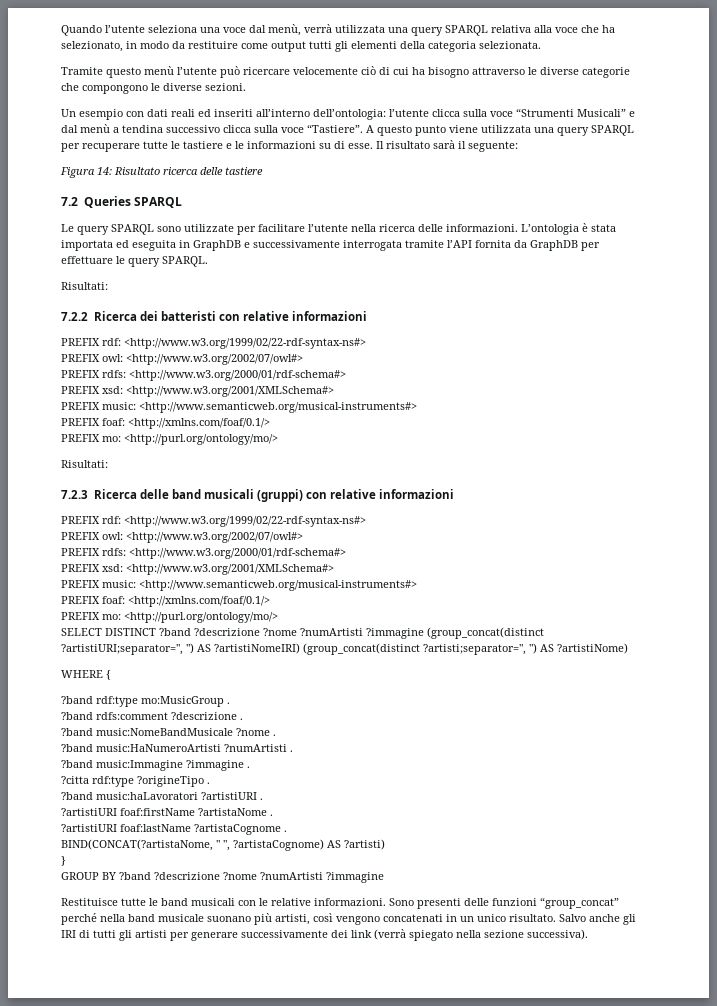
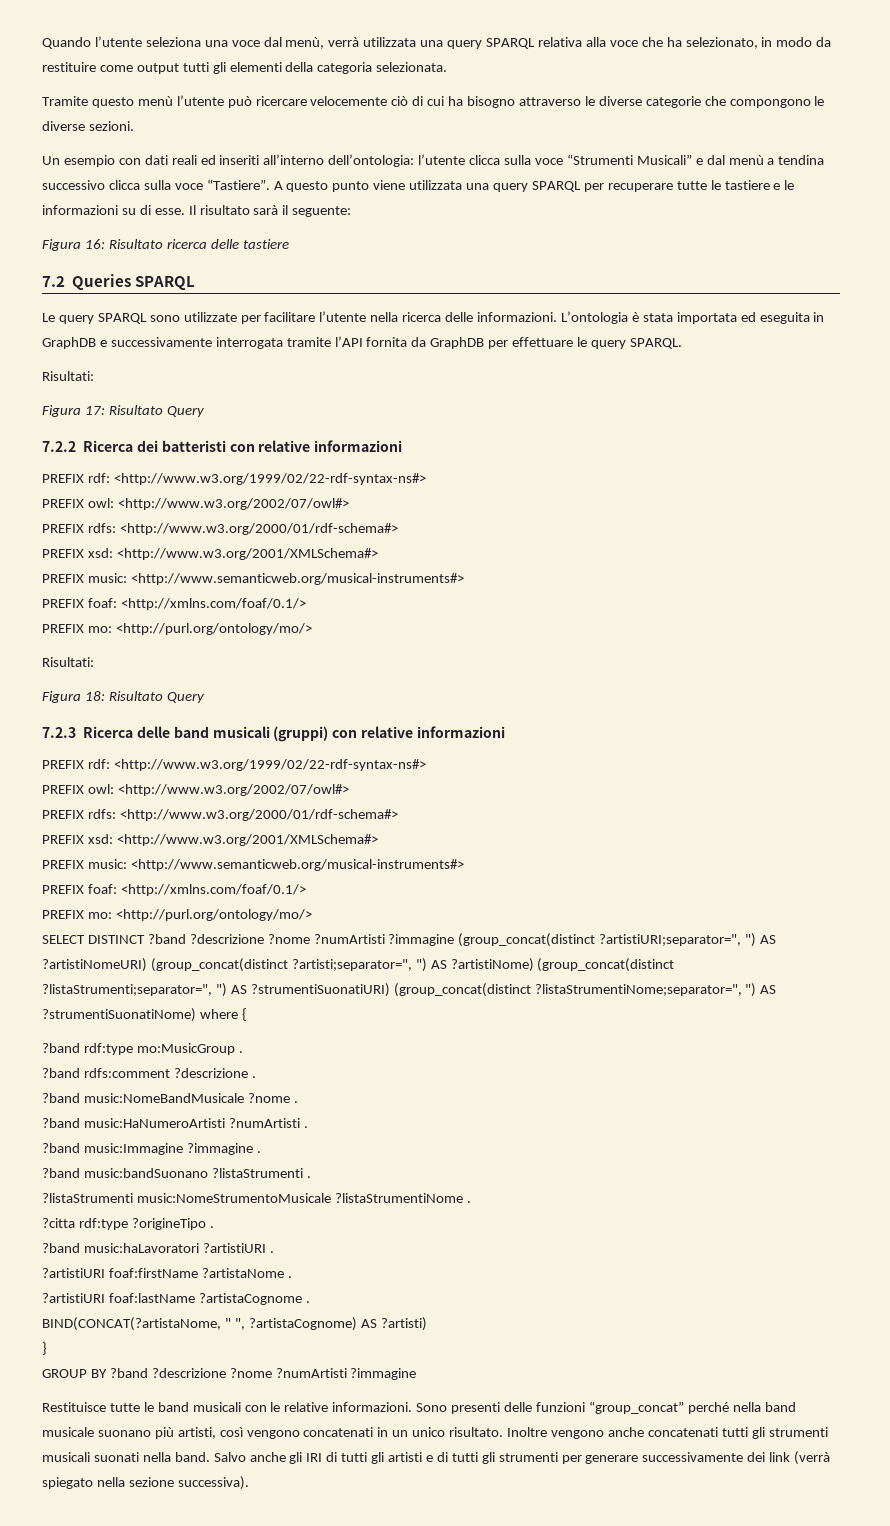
- Figura 14: Risultato ricerca delle tastiere
+ Figura 16: Risultato ricerca delle tastiere
+ Figura 17: Risultato Query
+ Figura 18: Risultato Query
- SELECT DISTINCT ?band ?descrizione ?nome ?numArtisti ?immagine (group_concat(distinct ?artistiURI;separator=", ") AS ?artistiNomeIRI) (group_concat(distinct ?artisti;separator=", ") AS ?artistiNome)
- WHERE {
+ SELECT DISTINCT ?band ?descrizione ?nome ?numArtisti ?immagine (group_concat(distinct ?artistiURI;separator=", ") AS ?artistiNomeURI) (group_concat(distinct ?artisti;separator=", ") AS ?artistiNome) (group_concat(distinct ?listaStrumenti;separator=", ") AS ?strumentiSuonatiURI) (group_concat(distinct ?listaStrumentiNome;separator=", ") AS ?strumentiSuonatiNome) where {
+ ?band music:bandSuonano ?listaStrumenti .
+ ?listaStrumenti music:NomeStrumentoMusicale ?listaStrumentiNome .
+ Inoltre vengono anche concatenati tutti gli strumenti musicali suonati nella band.
- Salvo anche gli IRI di tutti gli artisti per generare successivamente dei link (verrà spiegato nella sezione successiva).
+ Salvo anche gli IRI di tutti gli artisti e di tutti gli strumenti per generare successivamente dei link (verrà spiegato nella sezione successiva).

